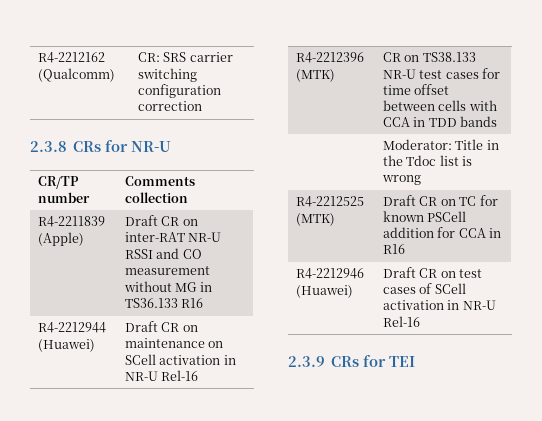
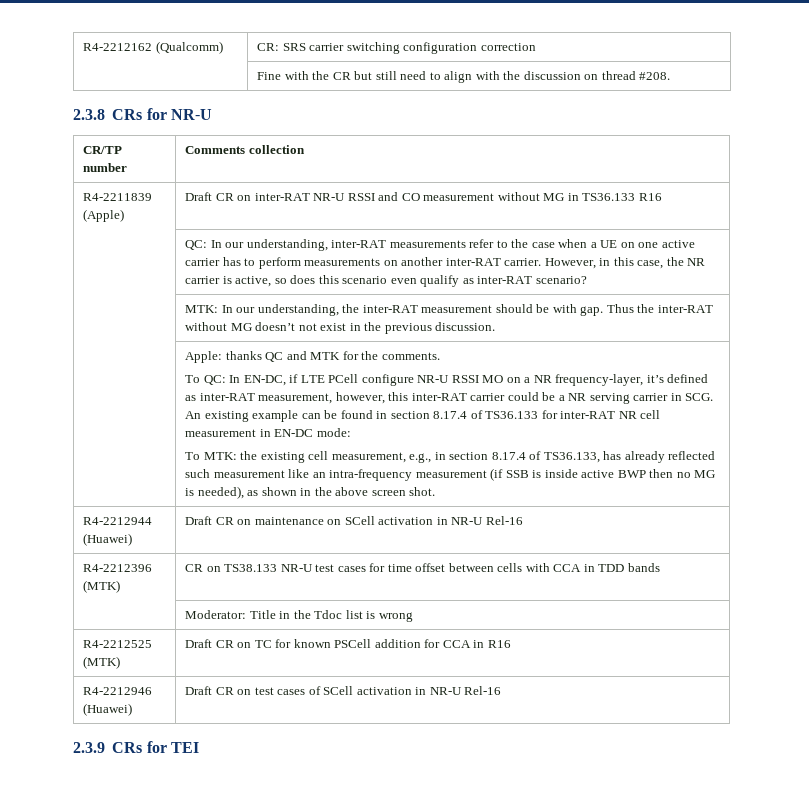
+ | Fine with the CR but still need to align with the discussion on thread #208.
+ QC: In our understanding, inter-RAT measurements refer to the case when a UE on one active carrier has to perform measurements on another inter-RAT carrier. However, in this case, the NR carrier is active, so does this scenario even qualify as inter-RAT scenario?
+ | MTK: In our understanding, the inter-RAT measurement should be with gap. Thus the inter-RAT without MG doesn’t not exist in the previous discussion.
+ | Apple: thanks QC and MTK for the comments.
+ To QC: In EN-DC, if LTE PCell configure NR-U RSSI MO on a NR frequency-layer, it’s defined as inter-RAT measurement, however, this inter-RAT carrier could be a NR serving carrier in SCG. An existing example can be found in section 8.17.4 of TS36.133 for inter-RAT NR cell measurement in EN-DC mode:
+ To MTK: the existing cell measurement, e.g., in section 8.17.4 of TS36.133, has already reflected such measurement like an intra-frequency measurement (if SSB is inside active BWP then no MG is needed), as shown in the above screen shot.

